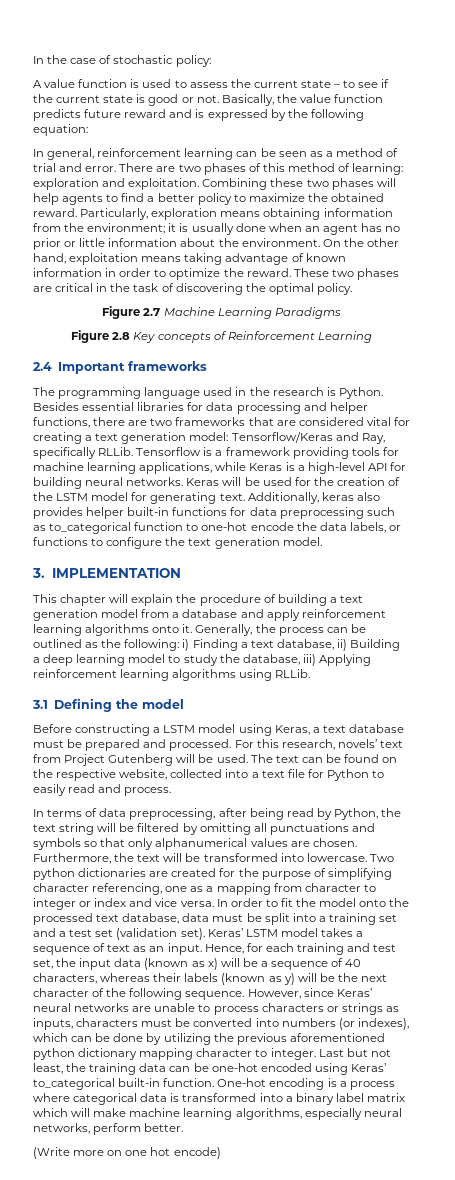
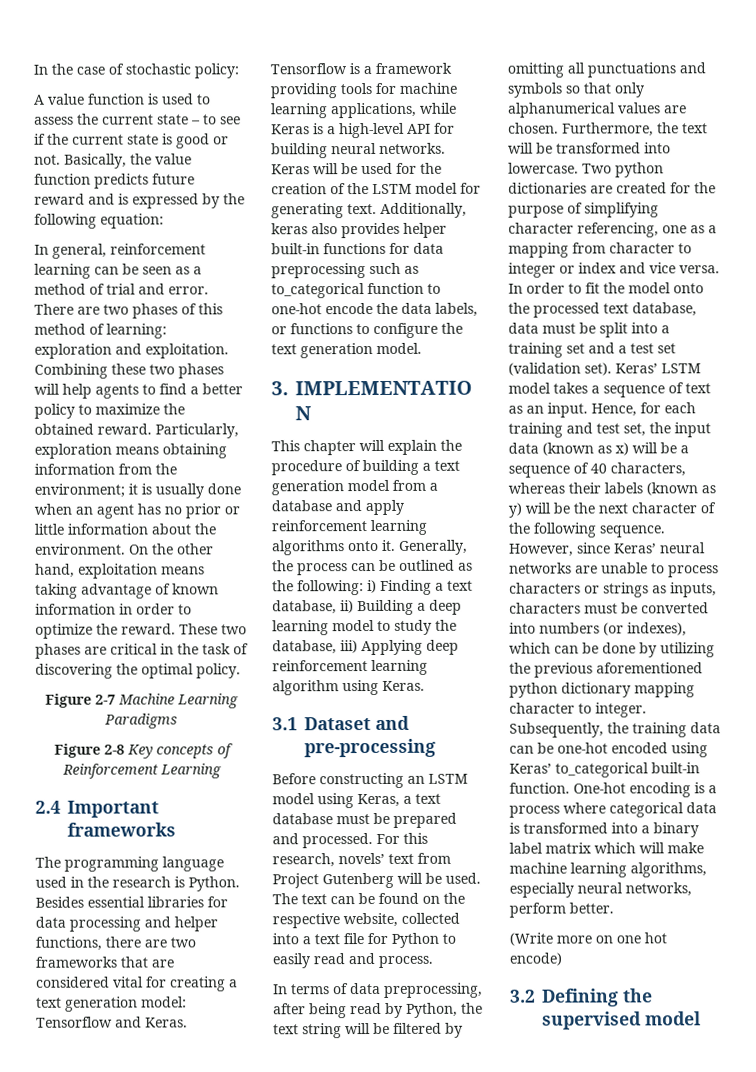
- Figure 2.7 Machine Learning Paradigms
+ Figure 2-7 Machine Learning Paradigms
- Figure 2.8 Key concepts of Reinforcement Learning
+ Figure 2-8 Key concepts of Reinforcement Learning
- Besides essential libraries for data processing and helper functions, there are two frameworks that are considered vital for creating a text generation model: Tensorflow/Keras and Ray, specifically RLLib.
+ Besides essential libraries for data processing and helper functions, there are two frameworks that are considered vital for creating a text generation model: Tensorflow and Keras.
- Generally, the process can be outlined as the following: i) Finding a text database, ii) Building a deep learning model to study the database, iii) Applying reinforcement learning algorithms using RLLib.
- 3.1 Defining the model
+ Generally, the process can be outlined as the following: i) Finding a text database, ii) Building a deep learning model to study the database, iii) Applying deep reinforcement learning algorithm using Keras.
+ 3.1 Dataset and pre-processing
- Before constructing a LSTM model using Keras, a text database must be prepared and processed.
+ Before constructing an LSTM model using Keras, a text database must be prepared and processed.
- Last but not least, the training data can be one-hot encoded using Keras’ to_categorical built-in function.
+ Subsequently, the training data can be one-hot encoded using Keras’ to_categorical built-in function.
+ 3.2 Defining the supervised model

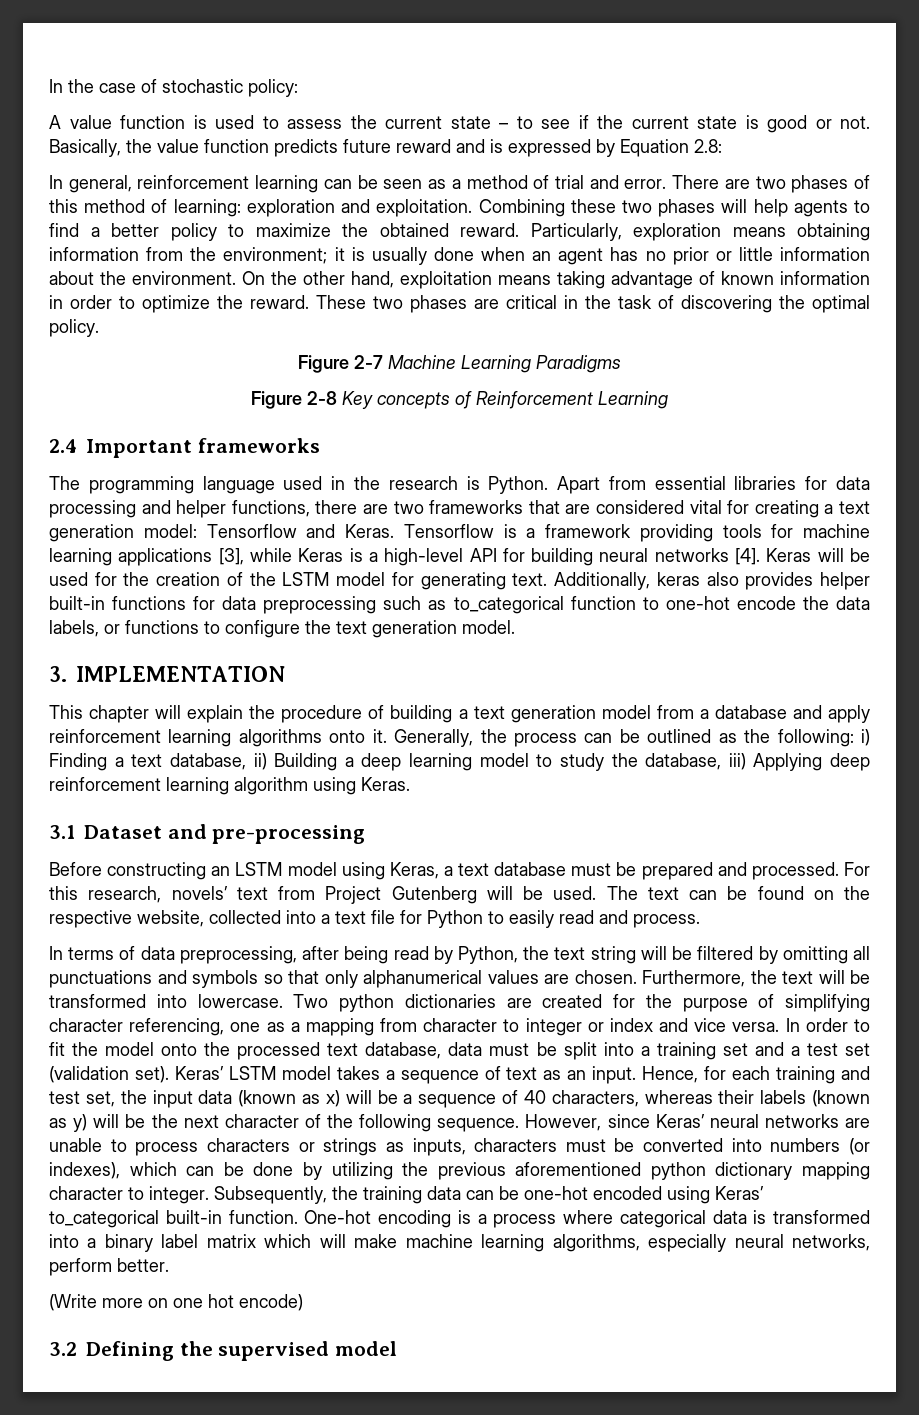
- Basically, the value function predicts future reward and is expressed by the following equation:
+ Basically, the value function predicts future reward and is expressed by Equation 2.8:
- Besides essential libraries for data processing and helper functions, there are two frameworks that are considered vital for creating a text generation model: Tensorflow and Keras.
+ Apart from essential libraries for data processing and helper functions, there are two frameworks that are considered vital for creating a text generation model: Tensorflow and Keras.
- Tensorflow is a framework providing tools for machine learning applications, while Keras is a high-level API for building neural networks.
+ Tensorflow is a framework providing tools for machine learning applications [3], while Keras is a high-level API for building neural networks [4].

